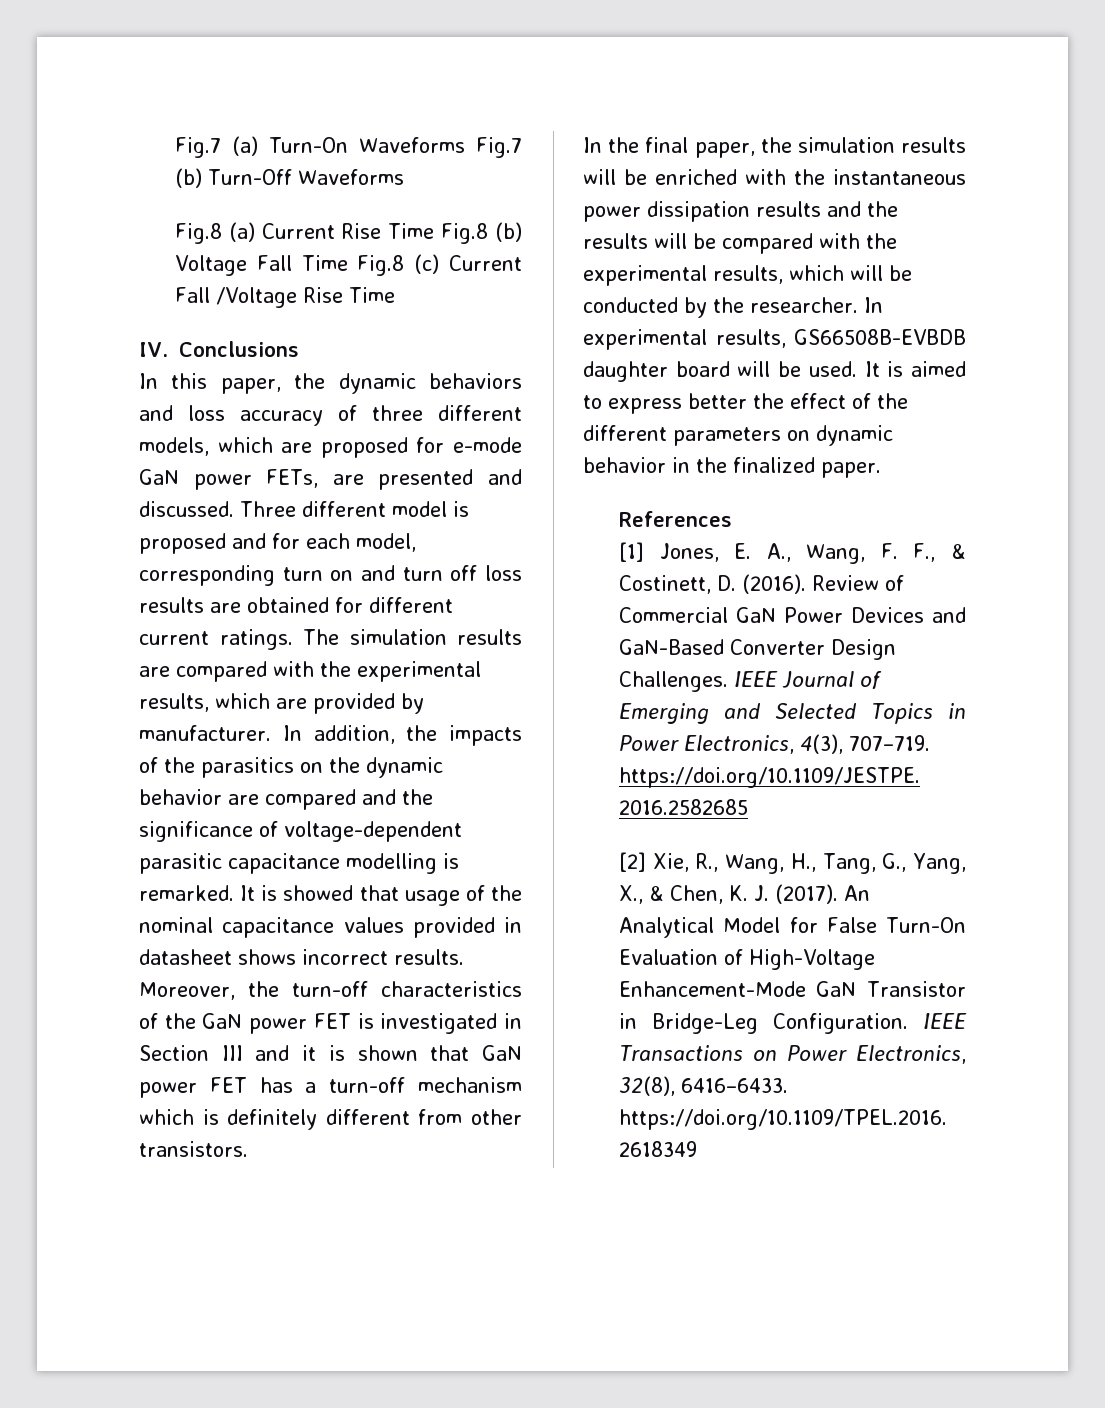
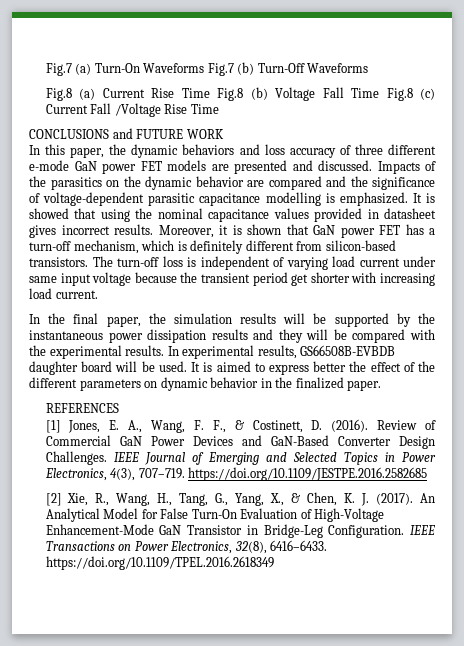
- IV. Conclusions
+ CONCLUSIONS and FUTURE WORK
- In this paper, the dynamic behaviors and loss accuracy of three different models, which are proposed for e-mode GaN power FETs, are presented and discussed.
+ In this paper, the dynamic behaviors and loss accuracy of three different e-mode GaN power FET models are presented and discussed.
- Three different model is proposed and for each model, corresponding turn on and turn off loss results are obtained for different current ratings. The simulation results are compared with the experimental results, which are provided by manufacturer. In addition, the impacts of the parasitics on the dynamic behavior are compared and the significance of voltage-dependent parasitic capacitance modelling is remarked.
+ Impacts of the parasitics on the dynamic behavior are compared and the significance of voltage-dependent parasitic capacitance modelling is emphasized.
- It is showed that usage of the nominal capacitance values provided in datasheet shows incorrect results.
+ It is showed that using the nominal capacitance values provided in datasheet gives incorrect results.
- Moreover, the turn-off characteristics of the GaN power FET is investigated in Section III and it is shown that GaN power FET has a turn-off mechanism which is definitely different from other transistors.
+ Moreover, it is shown that GaN power FET has a turn-off mechanism, which is definitely different from silicon-based transistors. The turn-off loss is independent of varying load current under same input voltage because the transient period get shorter with increasing load current.
- In the final paper, the simulation results will be enriched with the instantaneous power dissipation results and the results will be compared with the experimental results, which will be conducted by the researcher.
+ In the final paper, the simulation results will be supported by the instantaneous power dissipation results and they will be compared with the experimental results.
- References
+ REFERENCES

